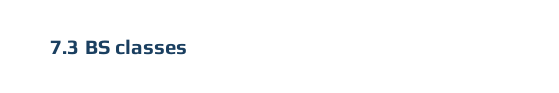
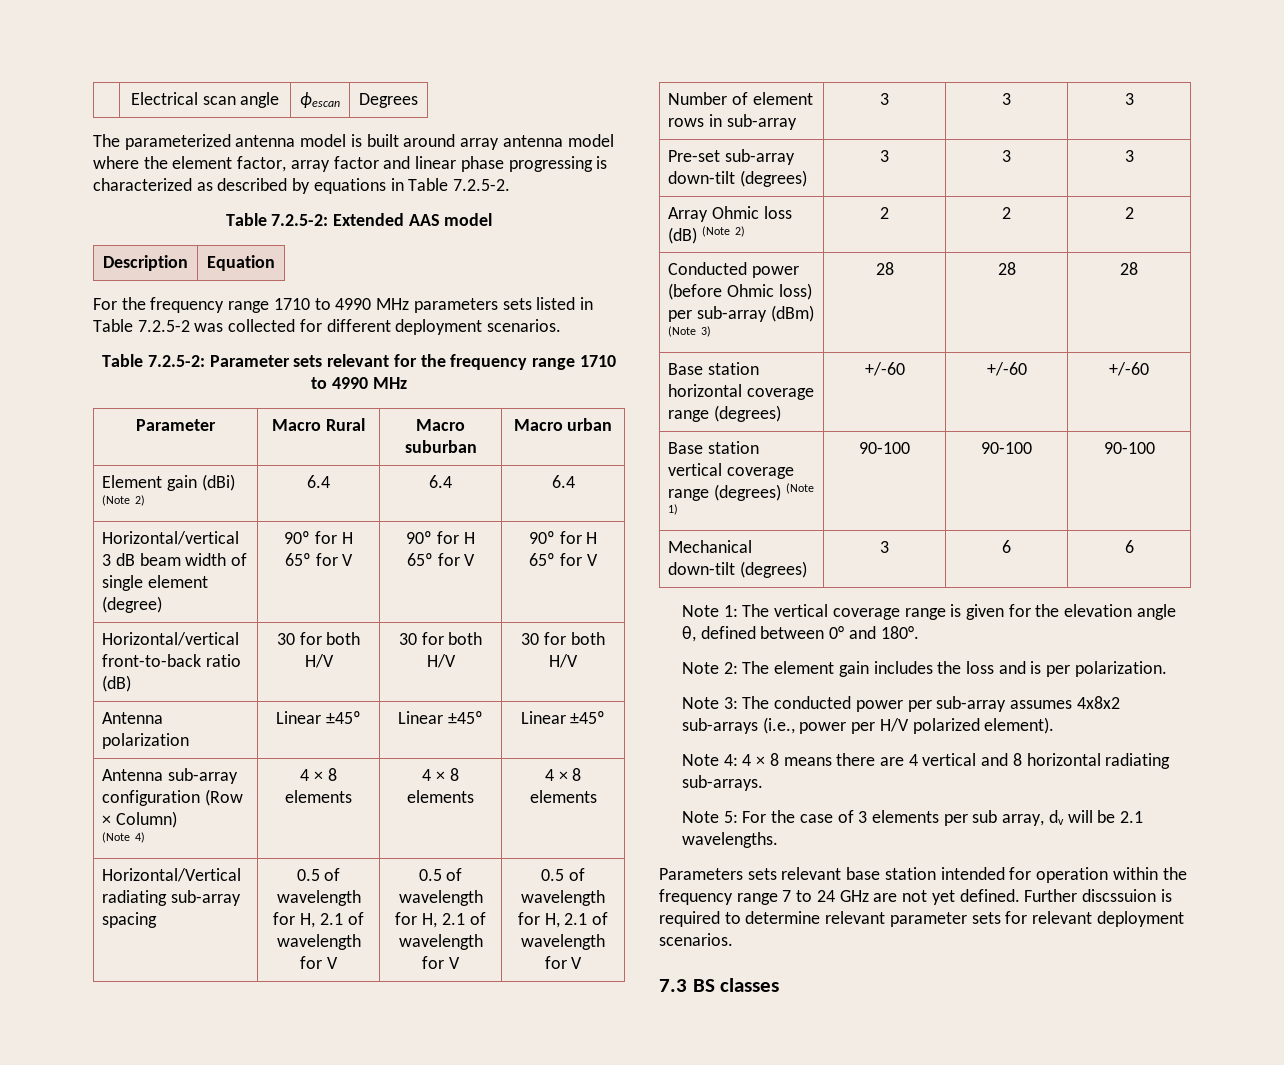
+ | Electrical scan angle | ϕescan | Degrees
+ The parameterized antenna model is built around array antenna model where the element factor, array factor and linear phase progressing is characterized as described by equations in Table 7.2.5-2.
+ Table 7.2.5-2: Extended AAS model
+ Description | Equation
+ For the frequency range 1710 to 4990 MHz parameters sets listed in Table 7.2.5-2 was collected for different deployment scenarios.
+ Table 7.2.5-2: Parameter sets relevant for the frequency range 1710 to 4990 MHz
+ Parameter | Macro Rural | Macro suburban | Macro urban
+ Element gain (dBi) (Note 2) | 6.4 | 6.4 | 6.4
+ Horizontal/vertical 3 dB beam width of single element (degree) | 90º for H
+ 65º for V | 90º for H
+ 65º for V | 90º for H
+ 65º for V
+ Horizontal/vertical front-to-back ratio (dB) | 30 for both H/V | 30 for both H/V | 30 for both H/V
+ Antenna polarization | Linear ±45º | Linear ±45º | Linear ±45º
+ Antenna sub-array configuration (Row × Column)
+ (Note 4) | 4 × 8 elements | 4 × 8 elements | 4 × 8 elements
+ Horizontal/Vertical radiating sub-array spacing | 0.5 of wavelength for H, 2.1 of wavelength for V | 0.5 of wavelength for H, 2.1 of wavelength for V | 0.5 of wavelength for H, 2.1 of wavelength for V
+ Number of element rows in sub-array | 3 | 3 | 3
+ Pre-set sub-array down-tilt (degrees) | 3 | 3 | 3
+ Array Ohmic loss (dB) (Note 2) | 2 | 2 | 2
+ Conducted power (before Ohmic loss) per sub-array (dBm) (Note 3) | 28 | 28 | 28
+ Base station horizontal coverage range (degrees) | +/-60 | +/-60 | +/-60
+ Base station vertical coverage range (degrees) (Note 1) | 90-100 | 90-100 | 90-100
+ Mechanical down-tilt (degrees) | 3 | 6 | 6
+ Note 1: The vertical coverage range is given for the elevation angle θ, defined between 0° and 180°.
+ Note 2: The element gain includes the loss and is per polarization.
+ Note 3: The conducted power per sub-array assumes 4x8x2 sub-arrays (i.e., power per H/V polarized element).
+ Note 4: 4 × 8 means there are 4 vertical and 8 horizontal radiating sub-arrays.
+ Note 5: For the case of 3 elements per sub array, dv will be 2.1 wavelengths.
+ Parameters sets relevant base station intended for operation within the frequency range 7 to 24 GHz are not yet defined. Further discssuion is required to determine relevant parameter sets for relevant deployment scenarios.

